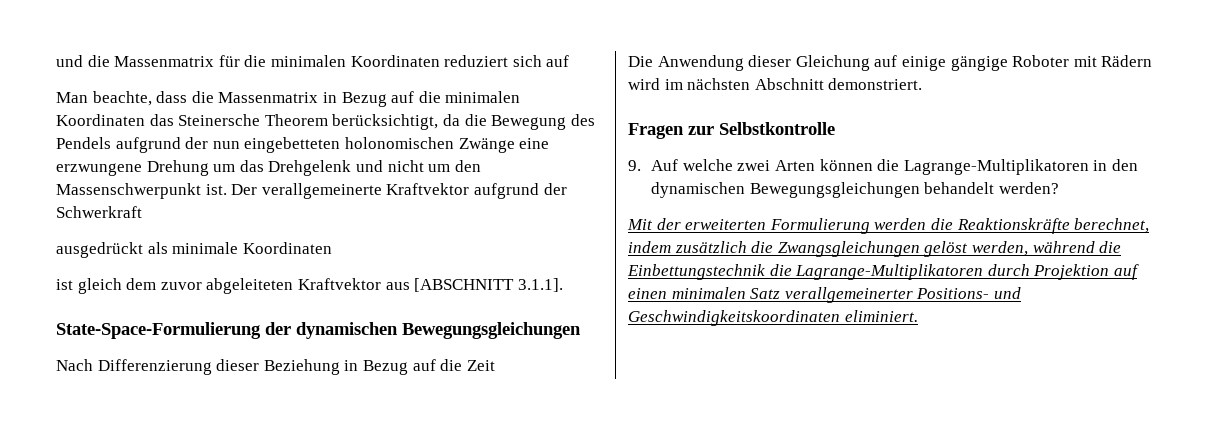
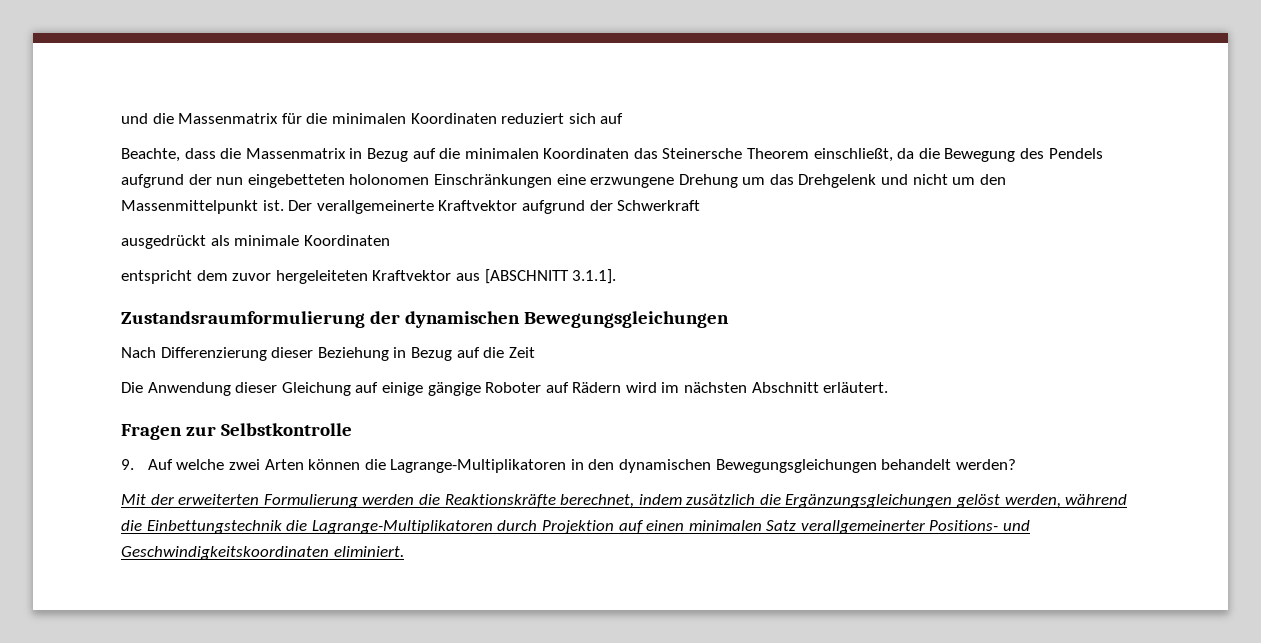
- Man beachte, dass die Massenmatrix in Bezug auf die minimalen Koordinaten das Steinersche Theorem berücksichtigt, da die Bewegung des Pendels aufgrund der nun eingebetteten holonomischen Zwänge eine erzwungene Drehung um das Drehgelenk und nicht um den Massenschwerpunkt ist.
+ Beachte, dass die Massenmatrix in Bezug auf die minimalen Koordinaten das Steinersche Theorem einschließt, da die Bewegung des Pendels aufgrund der nun eingebetteten holonomen Einschränkungen eine erzwungene Drehung um das Drehgelenk und nicht um den Massenmittelpunkt ist.
- ist gleich dem zuvor abgeleiteten Kraftvektor aus [ABSCHNITT 3.1.1].
+ entspricht dem zuvor hergeleiteten Kraftvektor aus [ABSCHNITT 3.1.1].
- State-Space-Formulierung der dynamischen Bewegungsgleichungen
+ Zustandsraumformulierung der dynamischen Bewegungsgleichungen
- Die Anwendung dieser Gleichung auf einige gängige Roboter mit Rädern wird im nächsten Abschnitt demonstriert.
+ Die Anwendung dieser Gleichung auf einige gängige Roboter auf Rädern wird im nächsten Abschnitt erläutert.
- Mit der erweiterten Formulierung werden die Reaktionskräfte berechnet, indem zusätzlich die Zwangsgleichungen gelöst werden, während die Einbettungstechnik die Lagrange-Multiplikatoren durch Projektion auf einen minimalen Satz verallgemeinerter Positions- und Geschwindigkeitskoordinaten eliminiert.
+ Mit der erweiterten Formulierung werden die Reaktionskräfte berechnet, indem zusätzlich die Ergänzungsgleichungen gelöst werden, während die Einbettungstechnik die Lagrange-Multiplikatoren durch Projektion auf einen minimalen Satz verallgemeinerter Positions- und Geschwindigkeitskoordinaten eliminiert.

